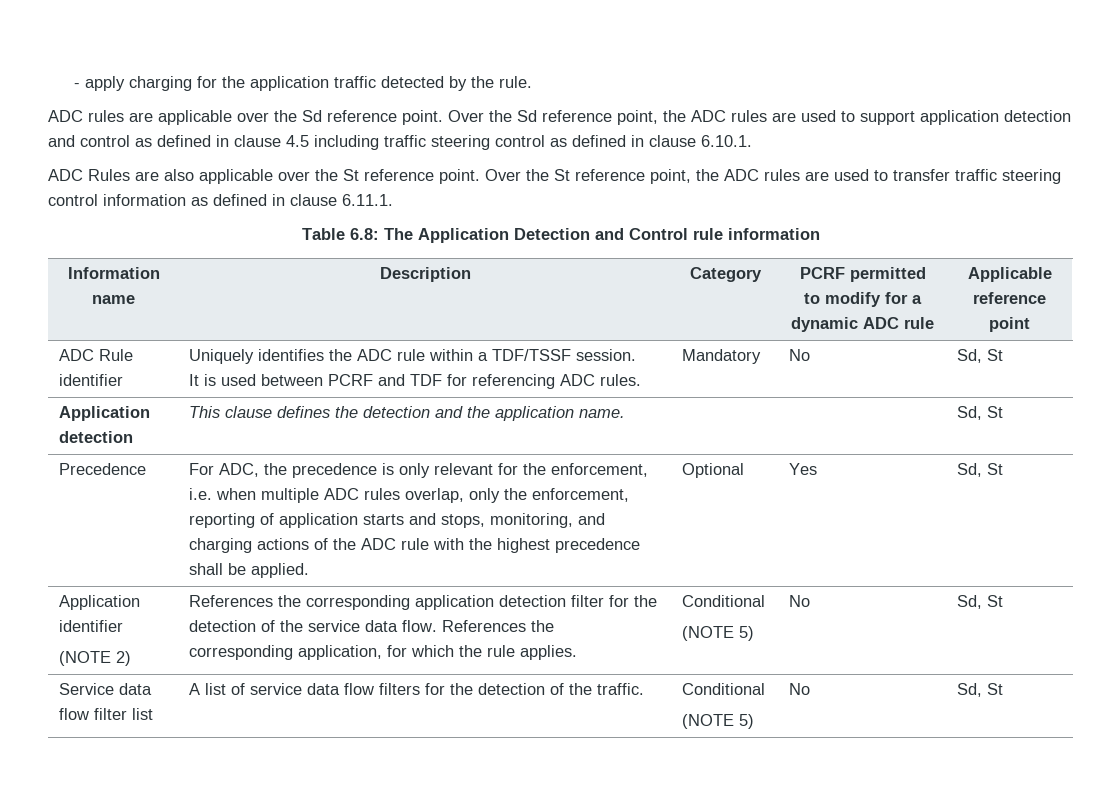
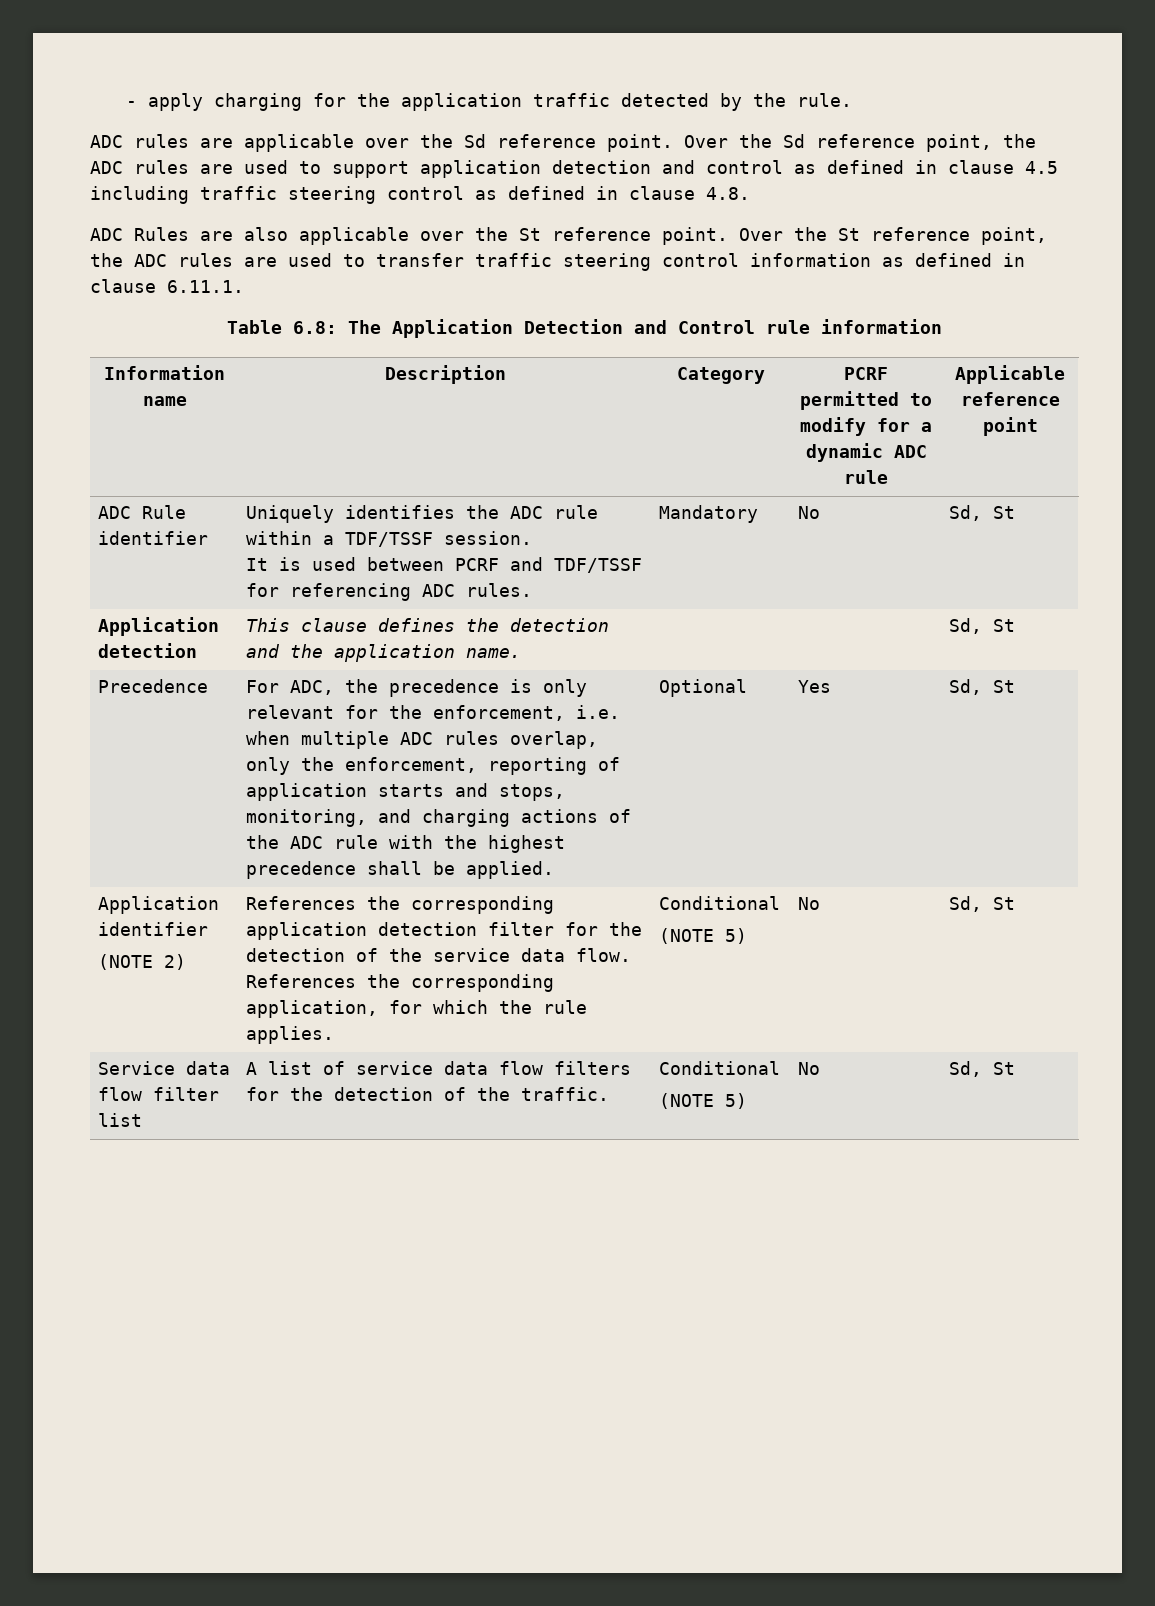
- Over the Sd reference point, the ADC rules are used to support application detection and control as defined in clause 4.5 including traffic steering control as defined in clause 6.10.1.
+ Over the Sd reference point, the ADC rules are used to support application detection and control as defined in clause 4.5 including traffic steering control as defined in clause 4.8.
  ADC Rule identifier | Uniquely identifies the ADC rule within a TDF/TSSF session.
- It is used between PCRF and TDF for referencing ADC rules. | Mandatory | No | Sd, St
+ It is used between PCRF and TDF/TSSF for referencing ADC rules. | Mandatory | No | Sd, St

